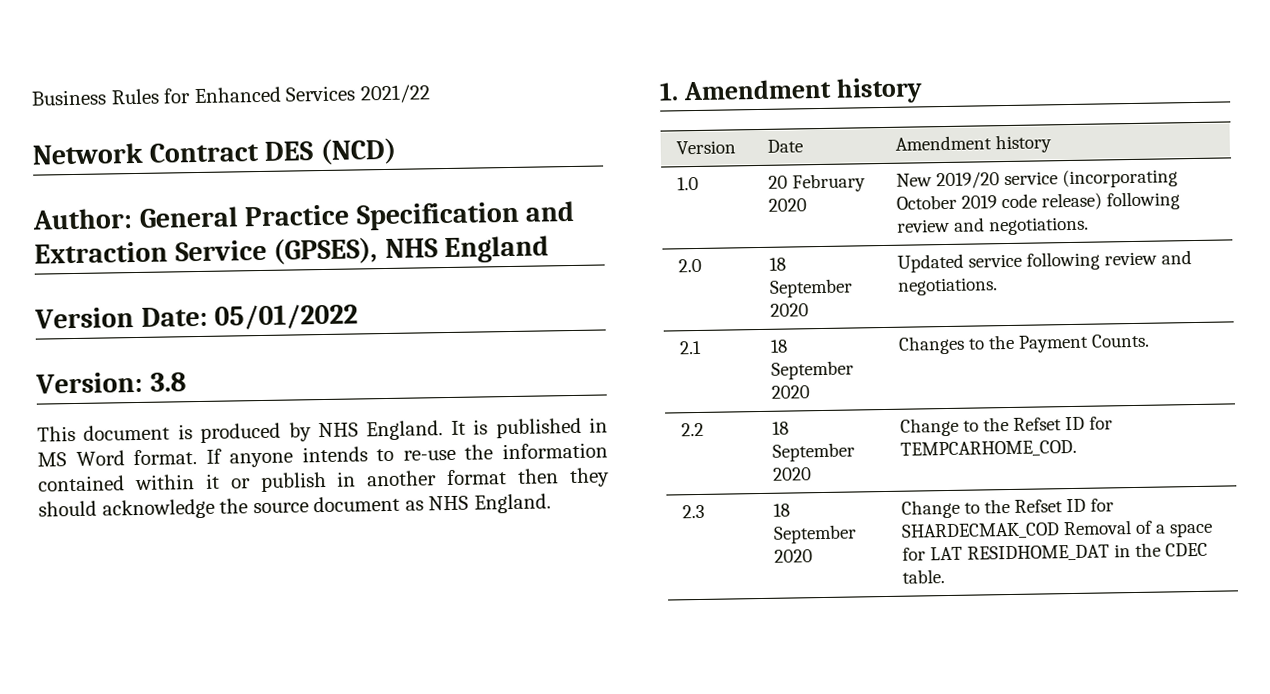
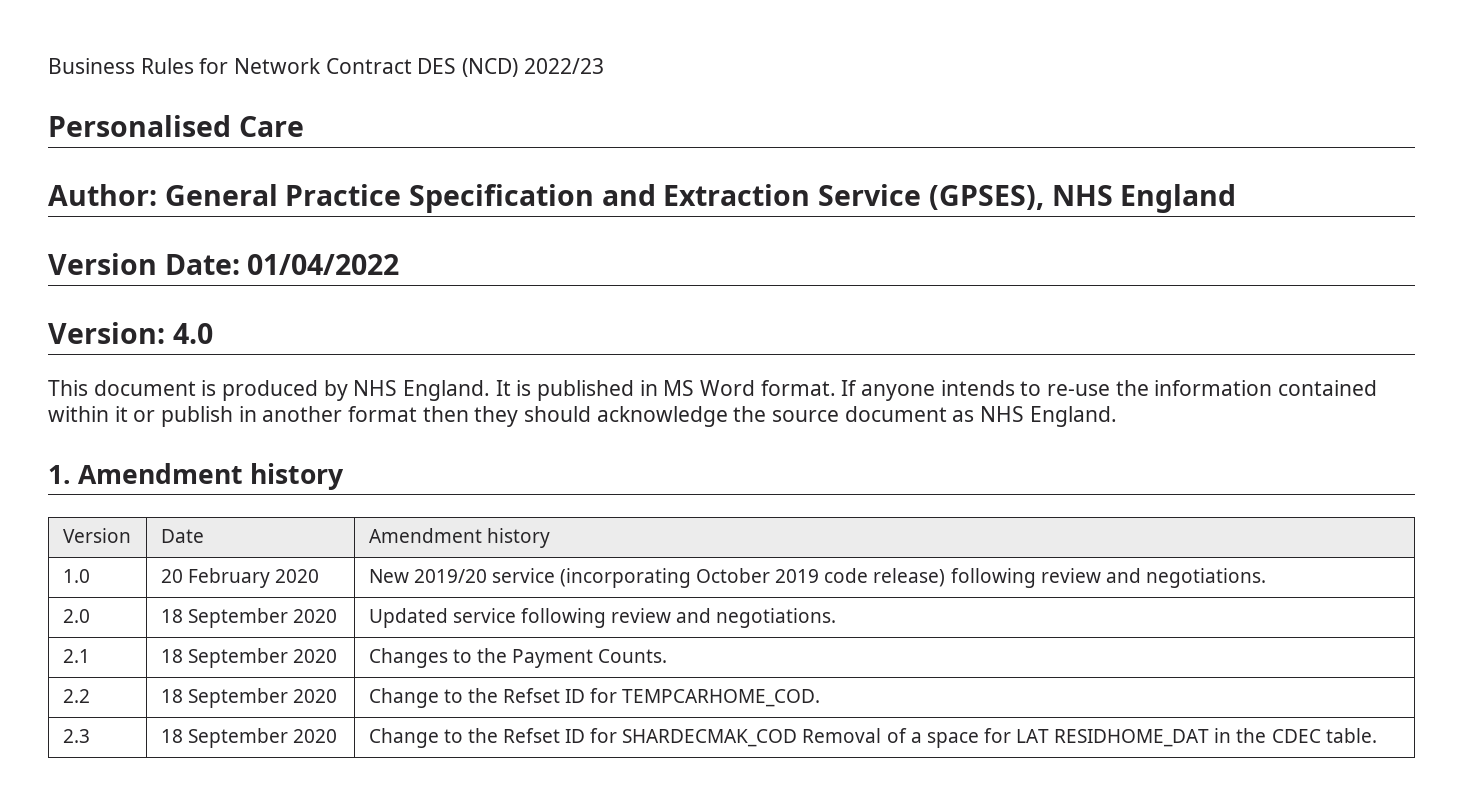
- Business Rules for Enhanced Services 2021/22
- Network Contract DES (NCD)
+ Business Rules for Network Contract DES (NCD) 2022/23
+ Personalised Care
- Version Date: 05/01/2022
+ Version Date: 01/04/2022
- Version: 3.8
+ Version: 4.0

